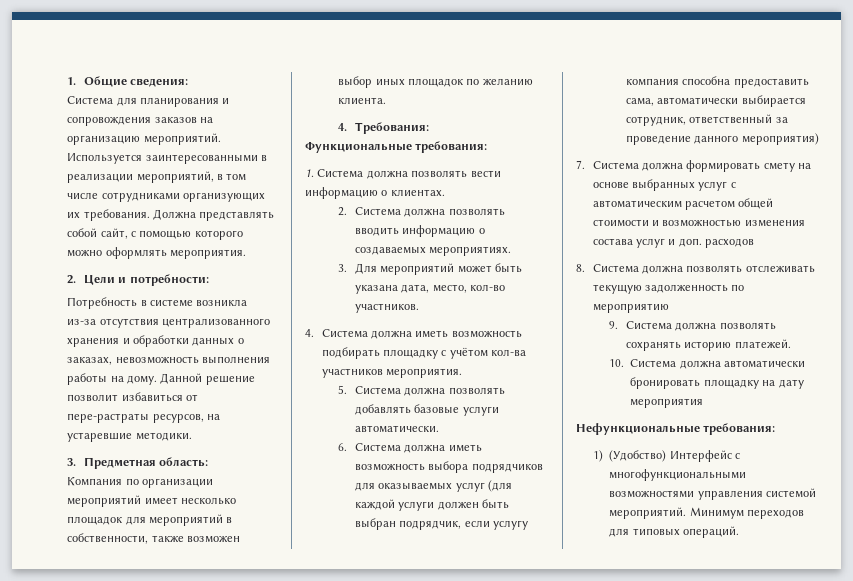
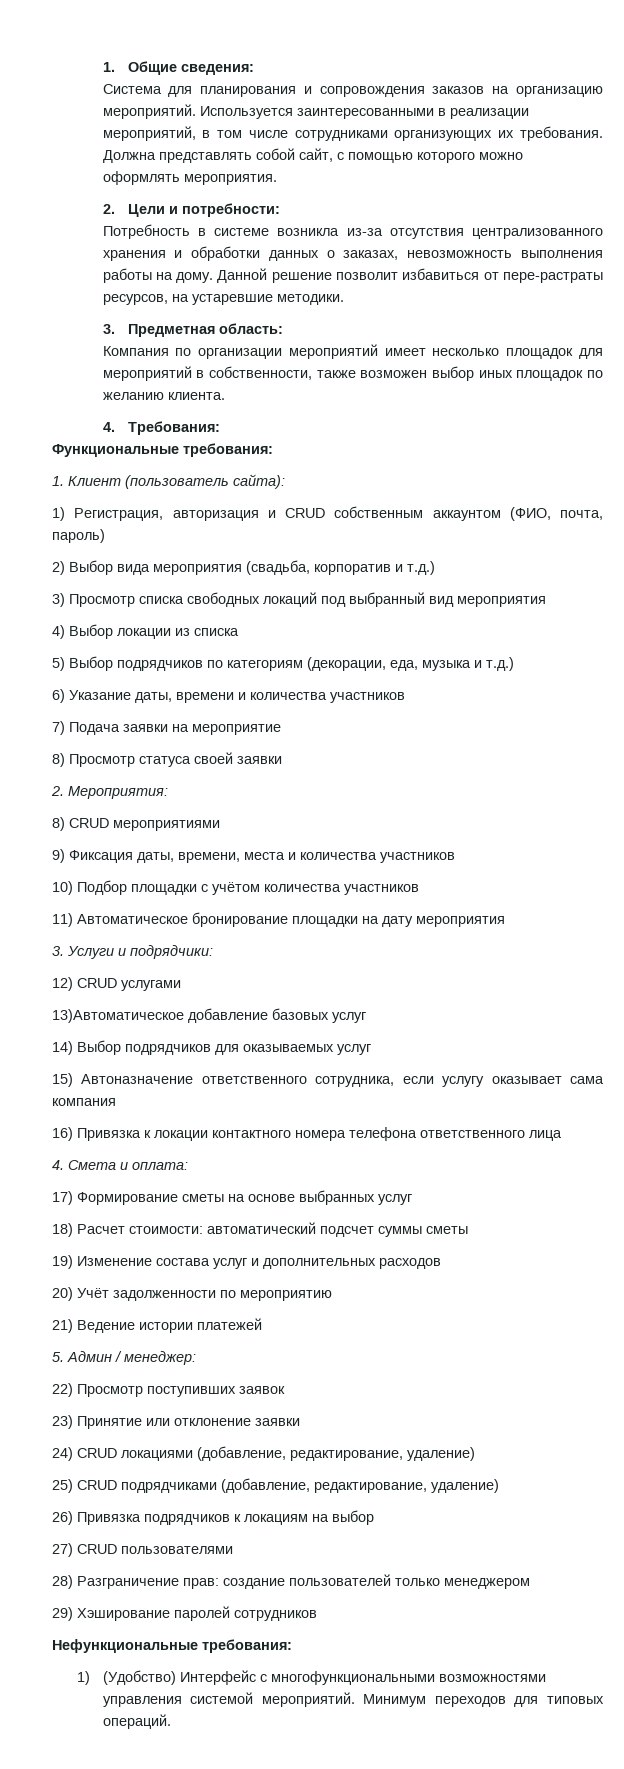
- 1. Система должна позволять вести информацию о клиентах.
- 2. Система должна позволять вводить информацию о создаваемых мероприятиях.
- 3. Для мероприятий может быть указана дата, место, кол-во участников.
- 4. Система должна иметь возможность подбирать площадку с учётом кол-ва участников мероприятия.
- 5. Система должна позволять добавлять базовые услуги автоматически.
- 6. Система должна иметь возможность выбора подрядчиков для оказываемых услуг (для каждой услуги должен быть выбран подрядчик, если услугу компания способна предоставить сама, автоматически выбирается сотрудник, ответственный за проведение данного мероприятия)
- 7. Система должна формировать смету на основе выбранных услуг с автоматическим расчетом общей стоимости и возможностью изменения состава услуг и доп. расходов
+ 1. Клиент (пользователь сайта):
+ 1) Регистрация, авторизация и CRUD собственным аккаунтом (ФИО, почта, пароль)
+ 2) Выбор вида мероприятия (свадьба, корпоратив и т.д.)
+ 3) Просмотр списка свободных локаций под выбранный вид мероприятия
+ 4) Выбор локации из списка
+ 5) Выбор подрядчиков по категориям (декорации, еда, музыка и т.д.)
+ 6) Указание даты, времени и количества участников
+ 7) Подача заявки на мероприятие
+ 8) Просмотр статуса своей заявки
+ 2. Мероприятия:
+ 8) CRUD мероприятиями
+ 9) Фиксация даты, времени, места и количества участников
+ 10) Подбор площадки с учётом количества участников
+ 11) Автоматическое бронирование площадки на дату мероприятия
+ 3. Услуги и подрядчики:
+ 12) CRUD услугами
+ 13)Автоматическое добавление базовых услуг
+ 14) Выбор подрядчиков для оказываемых услуг
+ 15) Автоназначение ответственного сотрудника, если услугу оказывает сама компания
+ 16) Привязка к локации контактного номера телефона ответственного лица
+ 4. Смета и оплата:
+ 17) Формирование сметы на основе выбранных услуг
+ 18) Расчет стоимости: автоматический подсчет суммы сметы
+ 19) Изменение состава услуг и дополнительных расходов
- 8. Система должна позволять отслеживать текущую задолженность по мероприятию
- 9. Система должна позволять сохранять историю платежей.
- 10. Система должна автоматически бронировать площадку на дату мероприятия
+ 20) Учёт задолженности по мероприятию
+ 21) Ведение истории платежей
+ 5. Админ / менеджер:
+ 22) Просмотр поступивших заявок
+ 23) Принятие или отклонение заявки
+ 24) CRUD локациями (добавление, редактирование, удаление)
+ 25) CRUD подрядчиками (добавление, редактирование, удаление)
+ 26) Привязка подрядчиков к локациям на выбор
+ 27) CRUD пользователями
+ 28) Разграничение прав: создание пользователей только менеджером
+ 29) Хэширование паролей сотрудников

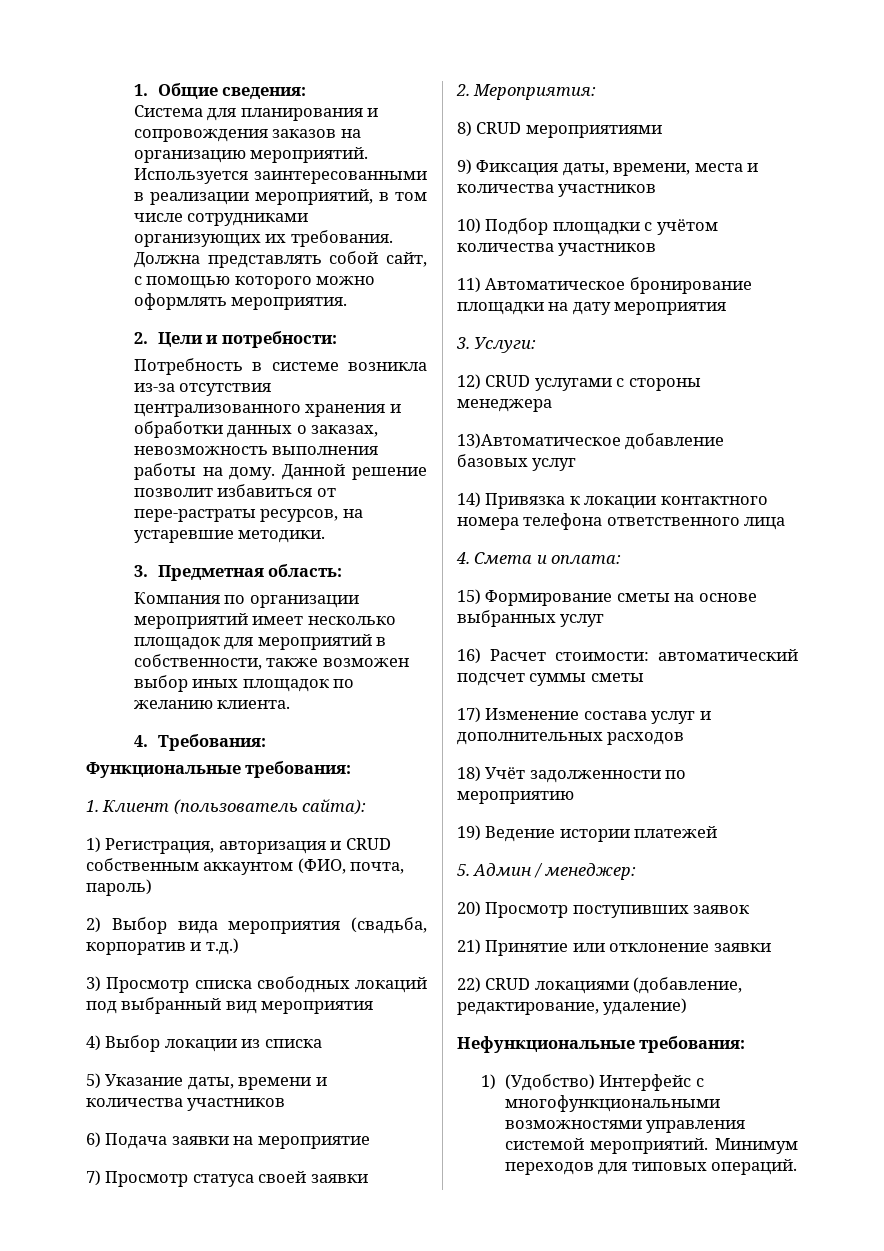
- 5) Выбор подрядчиков по категориям (декорации, еда, музыка и т.д.)
- 6) Указание даты, времени и количества участников
+ 5) Указание даты, времени и количества участников
- 7) Подача заявки на мероприятие
+ 6) Подача заявки на мероприятие
- 8) Просмотр статуса своей заявки
+ 7) Просмотр статуса своей заявки
- 3. Услуги и подрядчики:
+ 3. Услуги:
- 12) CRUD услугами
+ 12) CRUD услугами с стороны менеджера
- 14) Выбор подрядчиков для оказываемых услуг
- 15) Автоназначение ответственного сотрудника, если услугу оказывает сама компания
- 16) Привязка к локации контактного номера телефона ответственного лица
+ 14) Привязка к локации контактного номера телефона ответственного лица
- 17) Формирование сметы на основе выбранных услуг
+ 15) Формирование сметы на основе выбранных услуг
- 18) Расчет стоимости: автоматический подсчет суммы сметы
+ 16) Расчет стоимости: автоматический подсчет суммы сметы
- 19) Изменение состава услуг и дополнительных расходов
+ 17) Изменение состава услуг и дополнительных расходов
- 20) Учёт задолженности по мероприятию
+ 18) Учёт задолженности по мероприятию
- 21) Ведение истории платежей
+ 19) Ведение истории платежей
- 22) Просмотр поступивших заявок
+ 20) Просмотр поступивших заявок
- 23) Принятие или отклонение заявки
+ 21) Принятие или отклонение заявки
- 24) CRUD локациями (добавление, редактирование, удаление)
+ 22) CRUD локациями (добавление, редактирование, удаление)
- 25) CRUD подрядчиками (добавление, редактирование, удаление)
- 26) Привязка подрядчиков к локациям на выбор
- 27) CRUD пользователями
- 28) Разграничение прав: создание пользователей только менеджером
- 29) Хэширование паролей сотрудников

